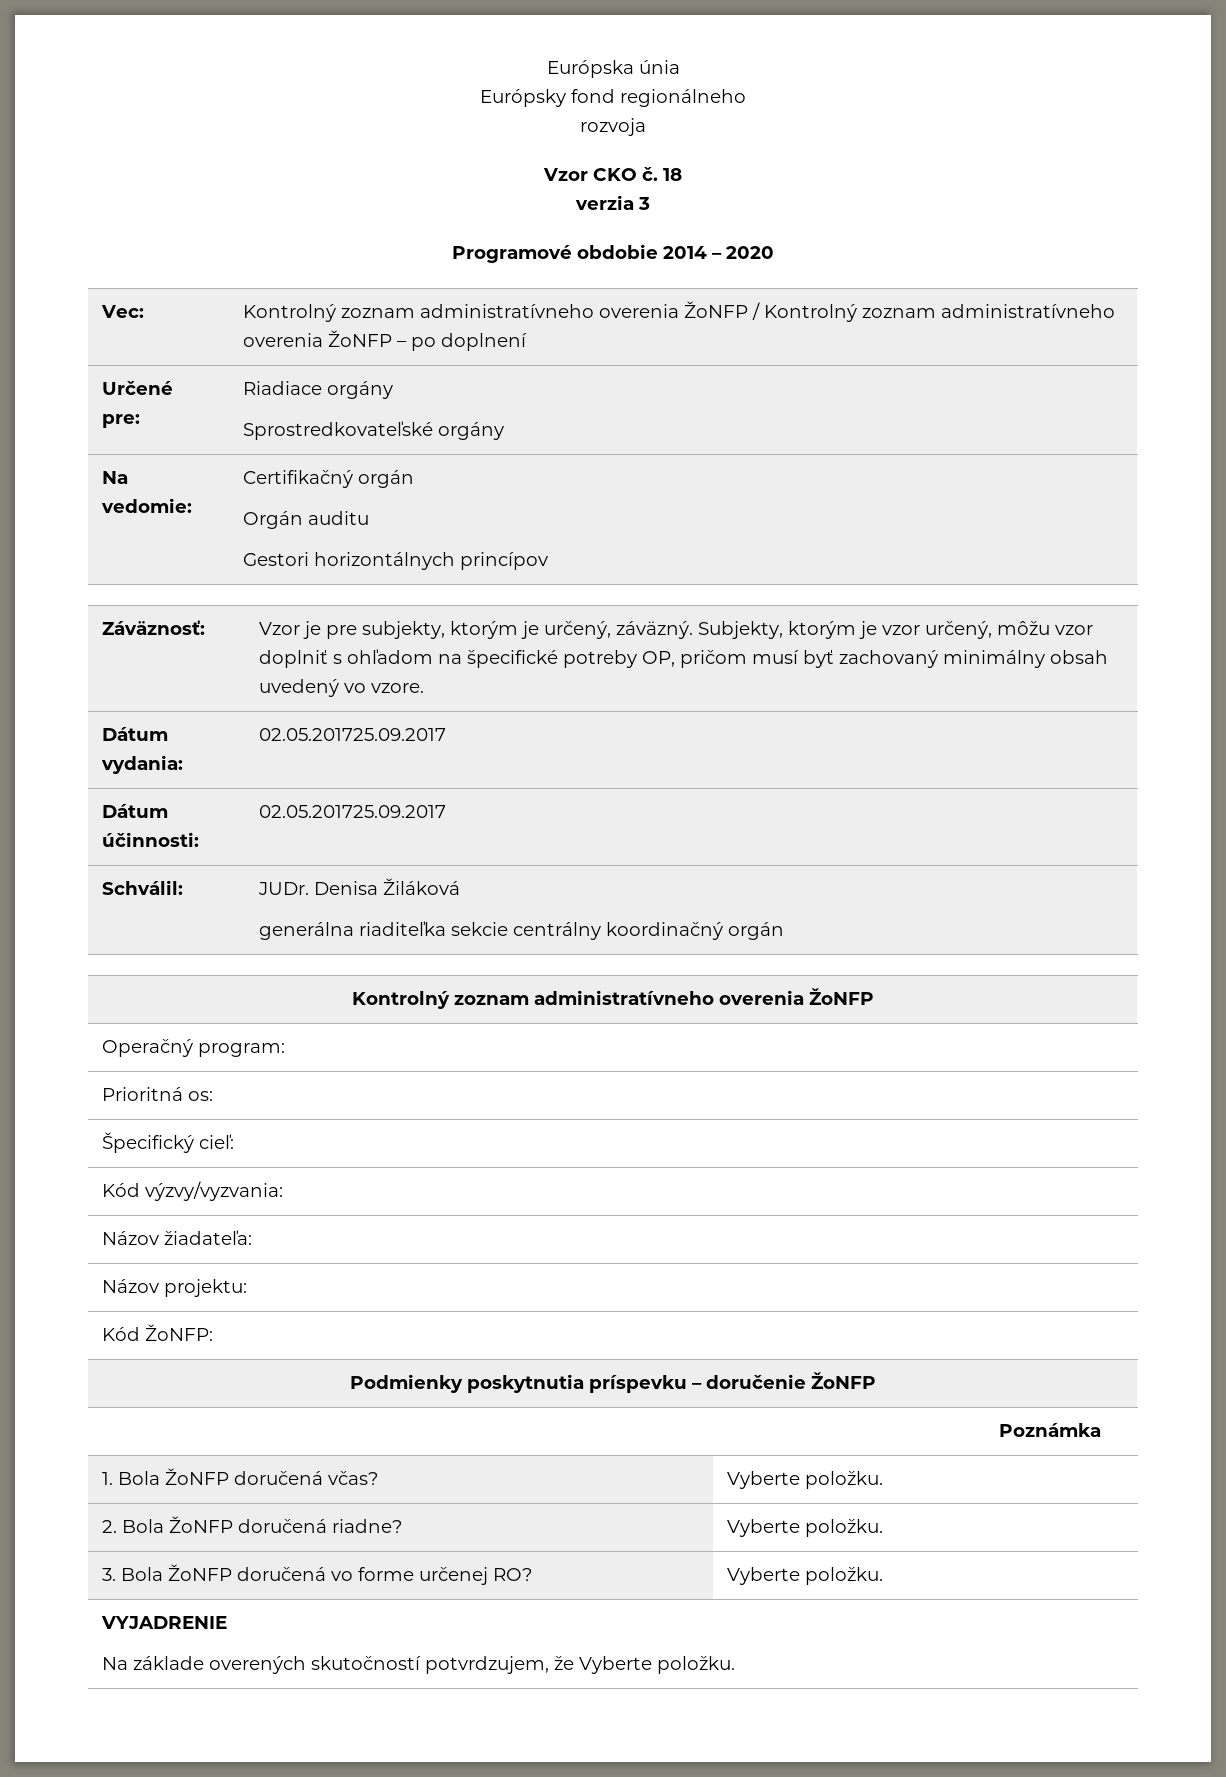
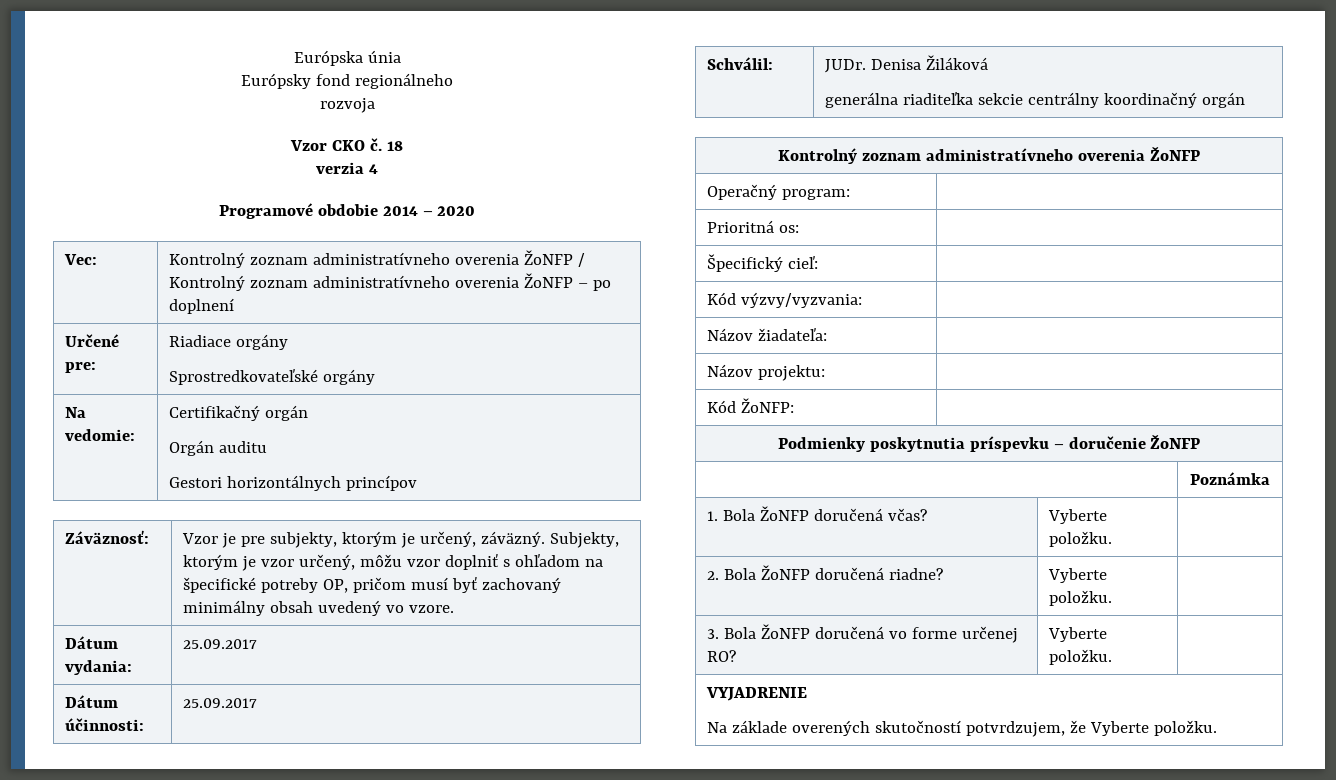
- verzia 3
+ verzia 4
- Dátum vydania: | 02.05.201725.09.2017
+ Dátum vydania: | 25.09.2017
- Dátum účinnosti: | 02.05.201725.09.2017
+ Dátum účinnosti: | 25.09.2017

